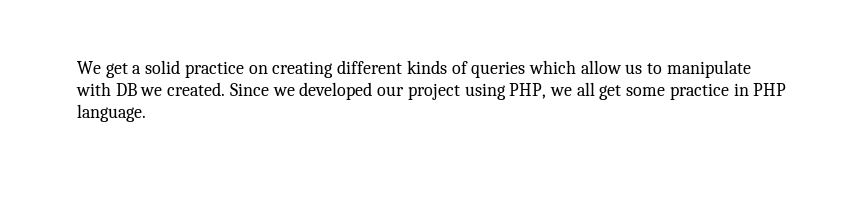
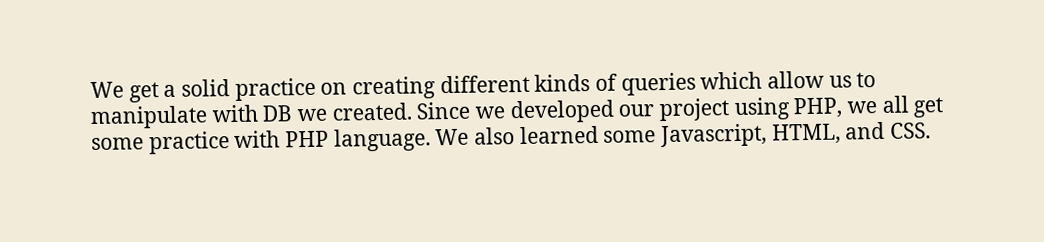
- Since we developed our project using PHP, we all get some practice in PHP language.
+ Since we developed our project using PHP, we all get some practice with PHP language.
+ We also learned some Javascript, HTML, and CSS.

